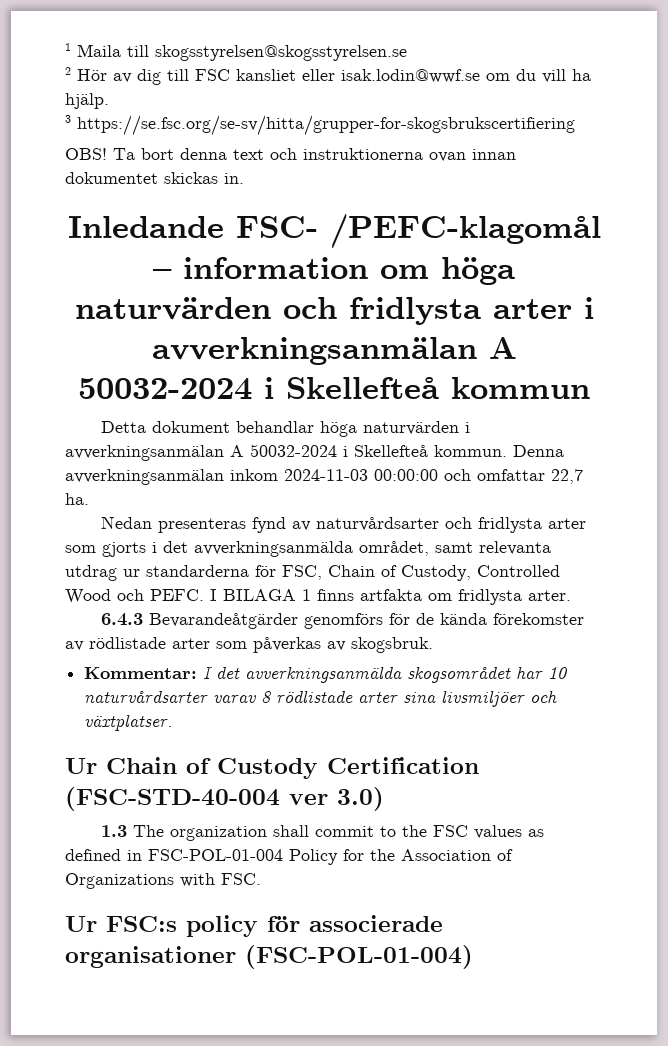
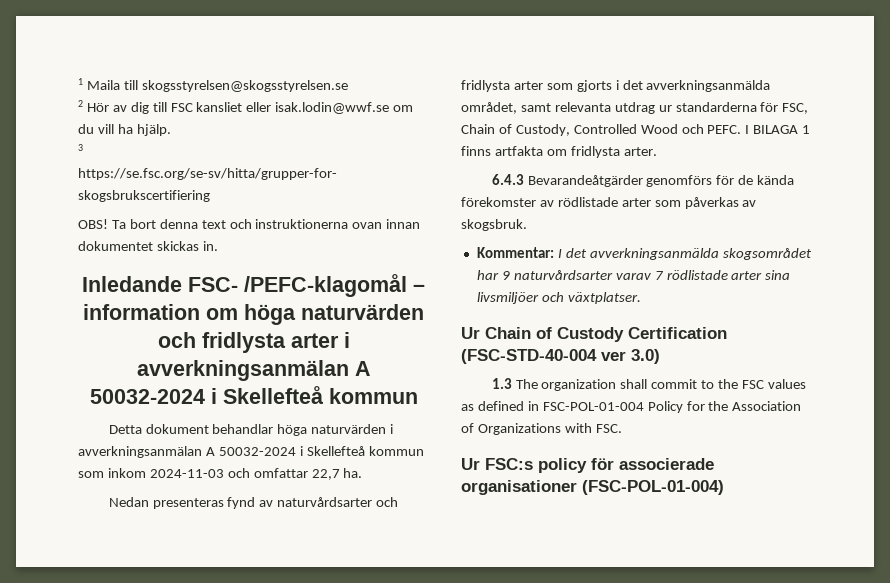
- Detta dokument behandlar höga naturvärden i avverkningsanmälan A 50032-2024 i Skellefteå kommun. Denna avverkningsanmälan inkom 2024-11-03 00:00:00 och omfattar 22,7 ha.
+ Detta dokument behandlar höga naturvärden i avverkningsanmälan A 50032-2024 i Skellefteå kommun som inkom 2024-11-03 och omfattar 22,7 ha.
- Kommentar: I det avverkningsanmälda skogsområdet har 10 naturvårdsarter varav 8 rödlistade arter sina livsmiljöer och växtplatser.
+ Kommentar: I det avverkningsanmälda skogsområdet har 9 naturvårdsarter varav 7 rödlistade arter sina livsmiljöer och växtplatser.

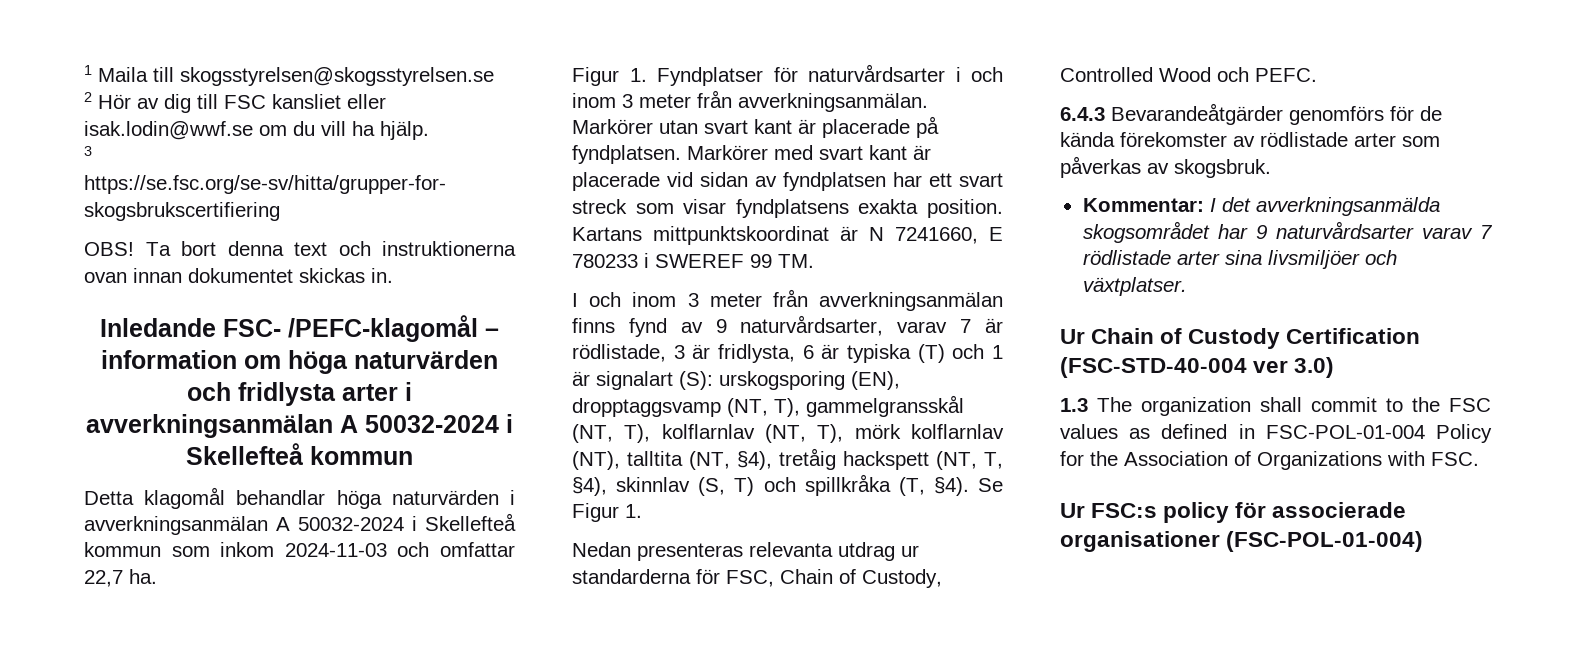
- Detta dokument behandlar höga naturvärden i avverkningsanmälan A 50032-2024 i Skellefteå kommun som inkom 2024-11-03 och omfattar 22,7 ha.
+ Detta klagomål behandlar höga naturvärden i avverkningsanmälan A 50032-2024 i Skellefteå kommun som inkom 2024-11-03 och omfattar 22,7 ha.
- Nedan presenteras fynd av naturvårdsarter och fridlysta arter som gjorts i det avverkningsanmälda området, samt relevanta utdrag ur standarderna för FSC, Chain of Custody, Controlled Wood och PEFC. I BILAGA 1 finns artfakta om fridlysta arter.
+ Figur 1. Fyndplatser för naturvårdsarter i och inom 3 meter från avverkningsanmälan. Markörer utan svart kant är placerade på fyndplatsen. Markörer med svart kant är placerade vid sidan av fyndplatsen har ett svart streck som visar fyndplatsens exakta position. Kartans mittpunktskoordinat är N 7241660, E 780233 i SWEREF 99 TM.
+ I och inom 3 meter från avverkningsanmälan finns fynd av 9 naturvårdsarter, varav 7 är rödlistade, 3 är fridlysta, 6 är typiska (T) och 1 är signalart (S): urskogsporing (EN), dropptaggsvamp (NT, T), gammelgransskål (NT, T), kolflarnlav (NT, T), mörk kolflarnlav (NT), talltita (NT, §4), tretåig hackspett (NT, T, §4), skinnlav (S, T) och spillkråka (T, §4). Se Figur 1.
+ Nedan presenteras relevanta utdrag ur standarderna för FSC, Chain of Custody, Controlled Wood och PEFC.

